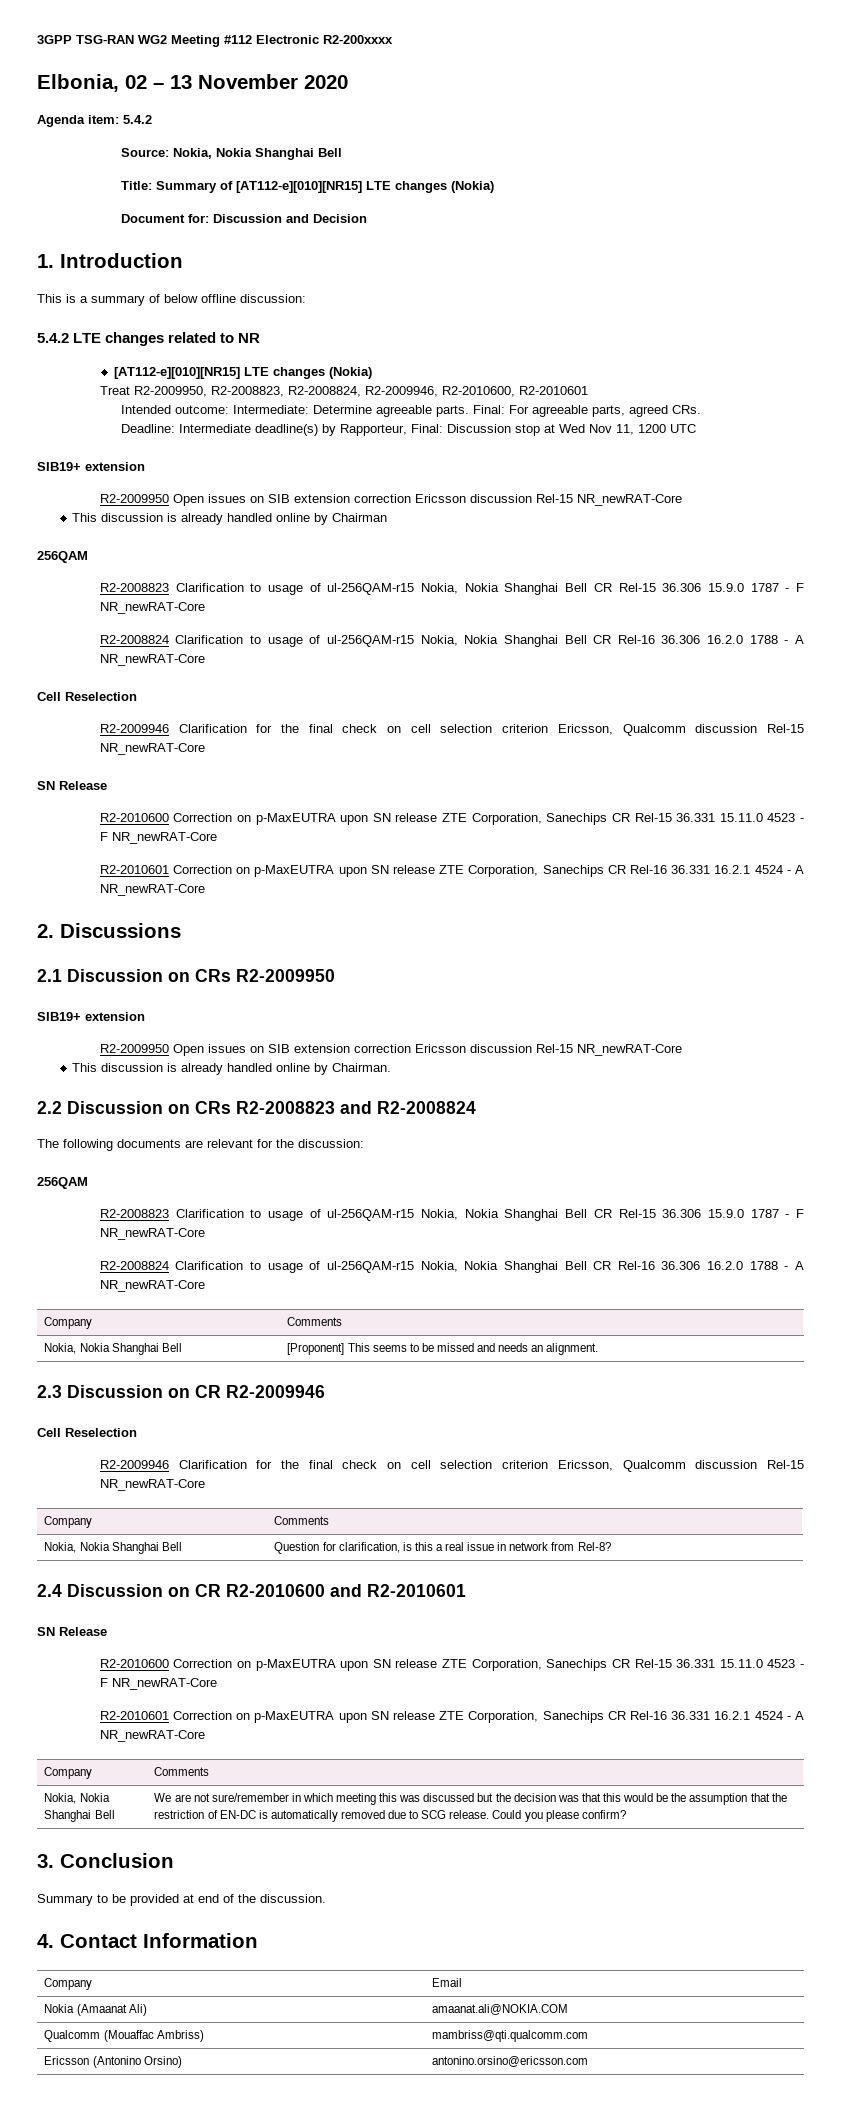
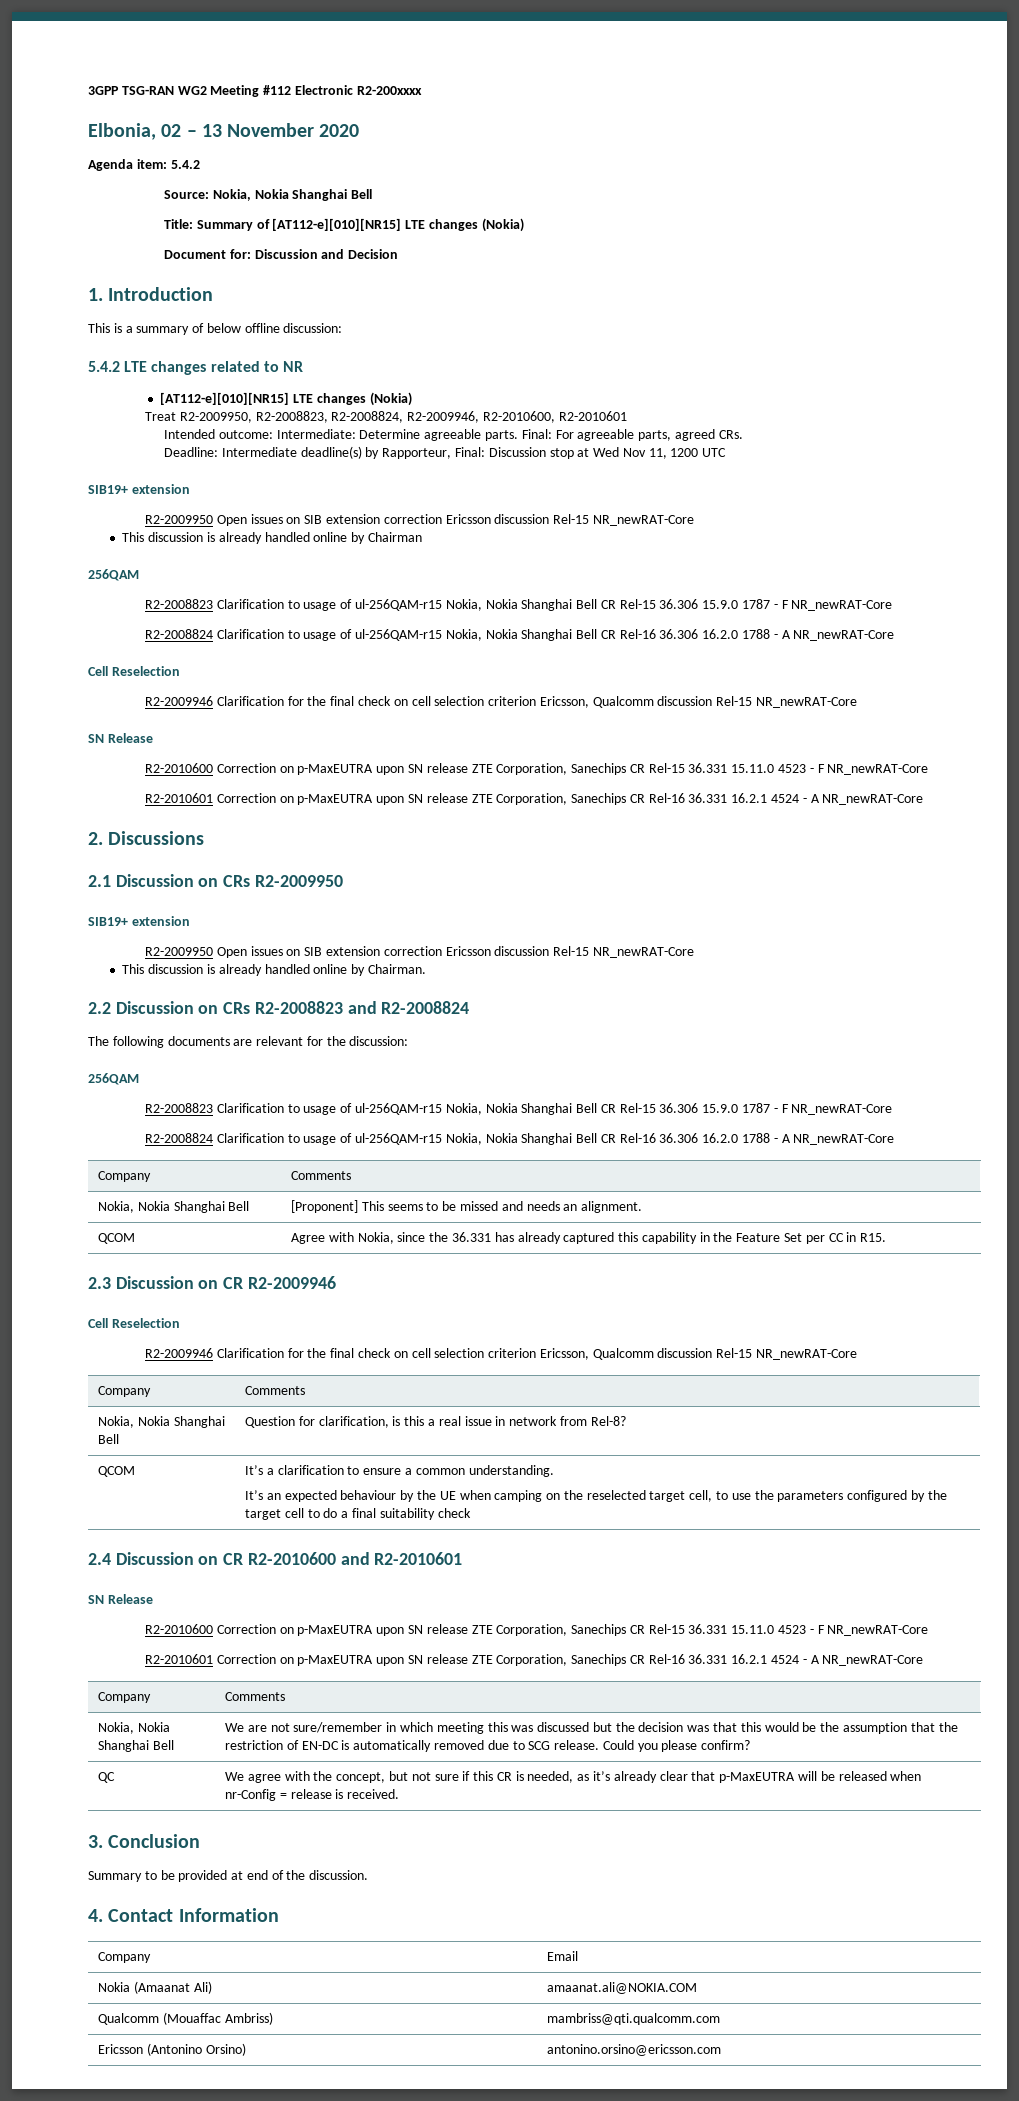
+ QCOM | Agree with Nokia, since the 36.331 has already captured this capability in the Feature Set per CC in R15.
+ QCOM | It’s a clarification to ensure a common understanding.
+ It’s an expected behaviour by the UE when camping on the reselected target cell, to use the parameters configured by the target cell to do a final suitability check
+ QC | We agree with the concept, but not sure if this CR is needed, as it’s already clear that p-MaxEUTRA will be released when nr-Config = release is received.

